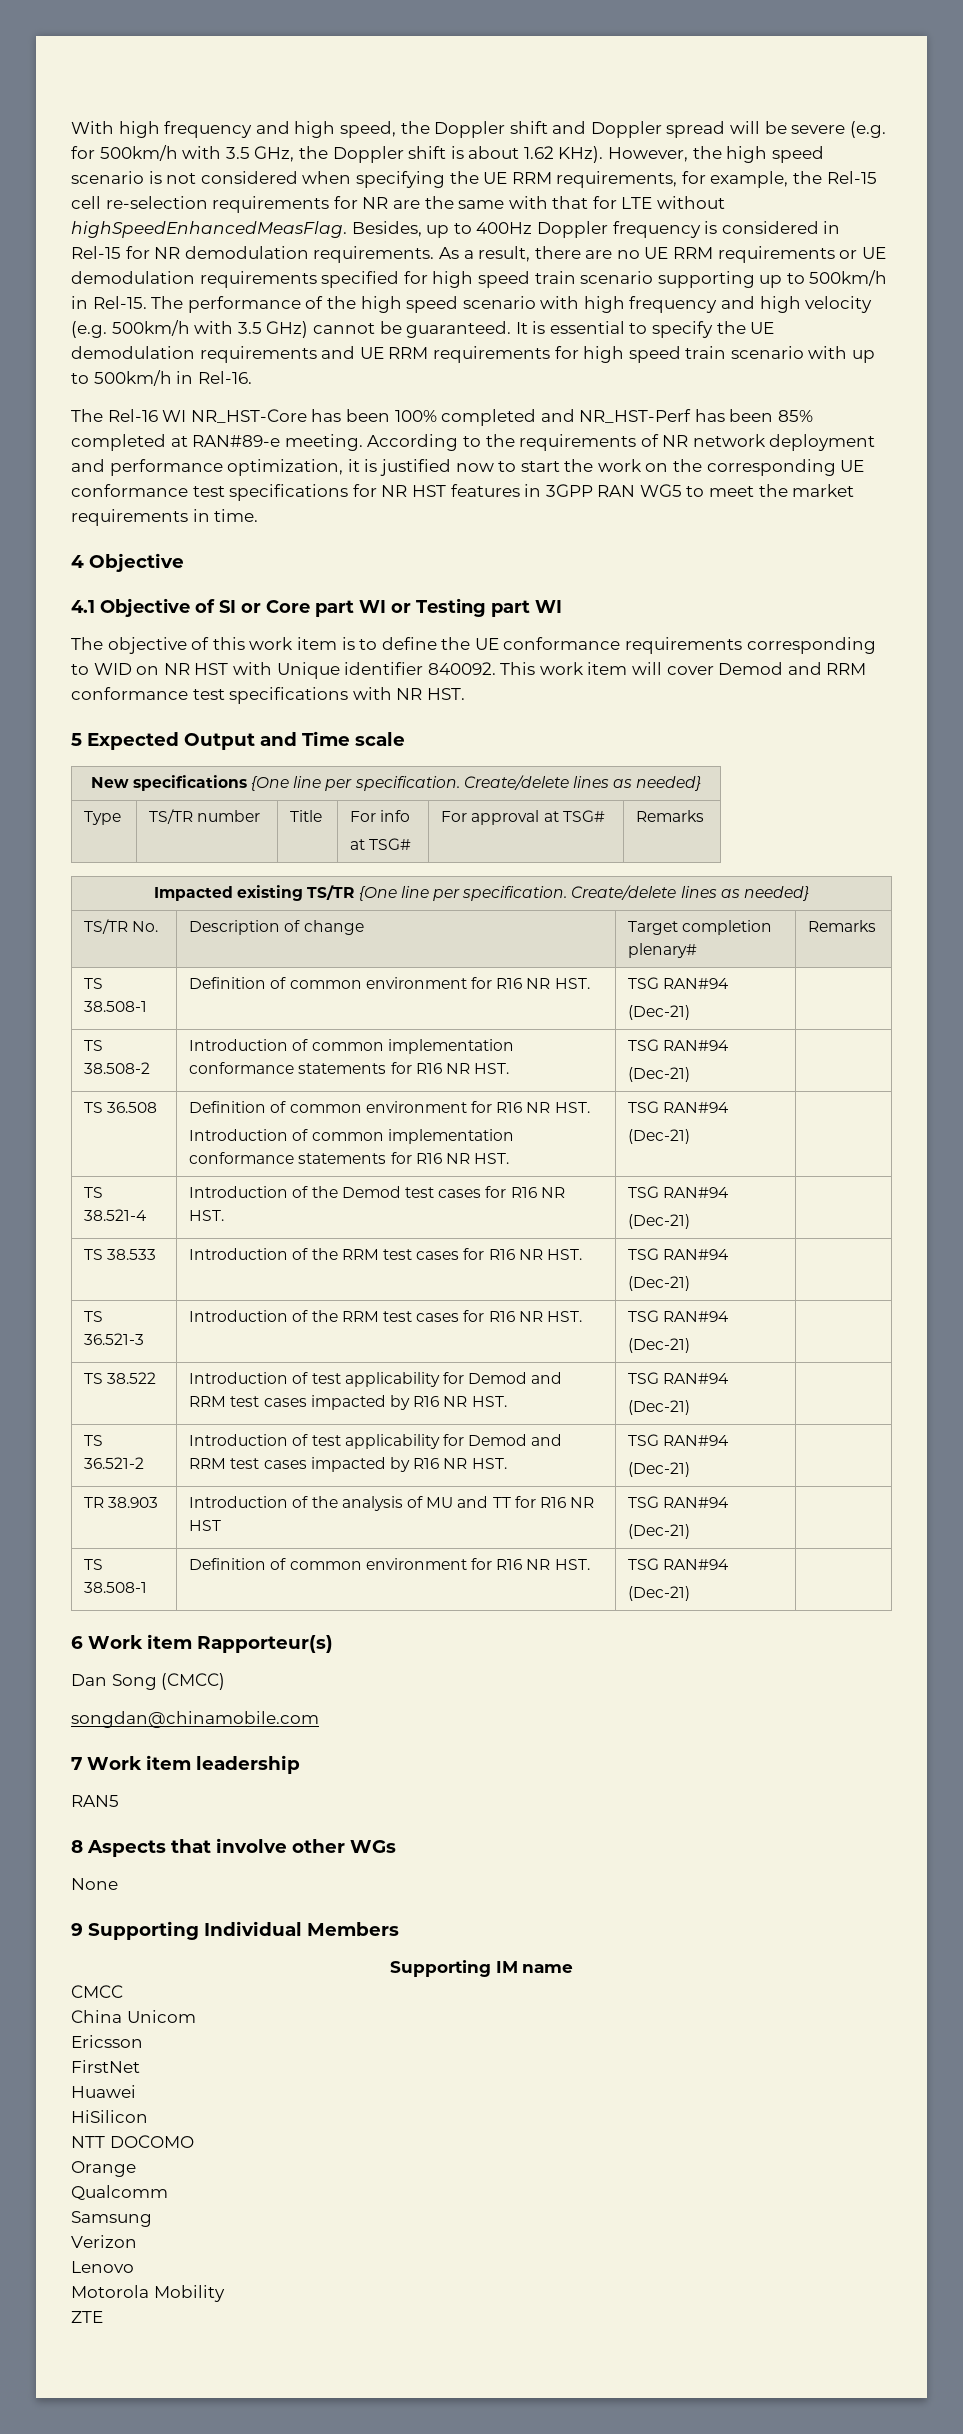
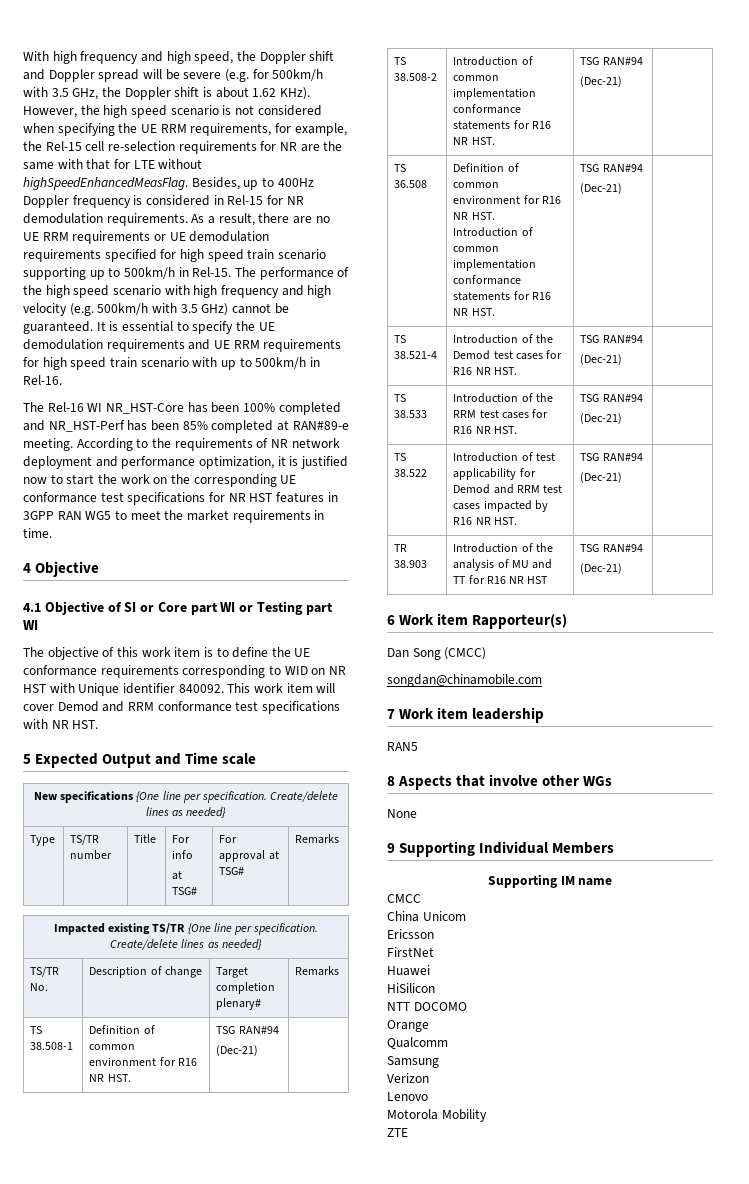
- TS 36.521-3 | Introduction of the RRM test cases for R16 NR HST. | TSG RAN#94
- (Dec-21) |
- TS 36.521-2 | Introduction of test applicability for Demod and RRM test cases impacted by R16 NR HST. | TSG RAN#94
- (Dec-21) |
  TR 38.903 | Introduction of the analysis of MU and TT for R16 NR HST | TSG RAN#94
- (Dec-21) |
- TS 38.508-1 | Definition of common environment for R16 NR HST. | TSG RAN#94

